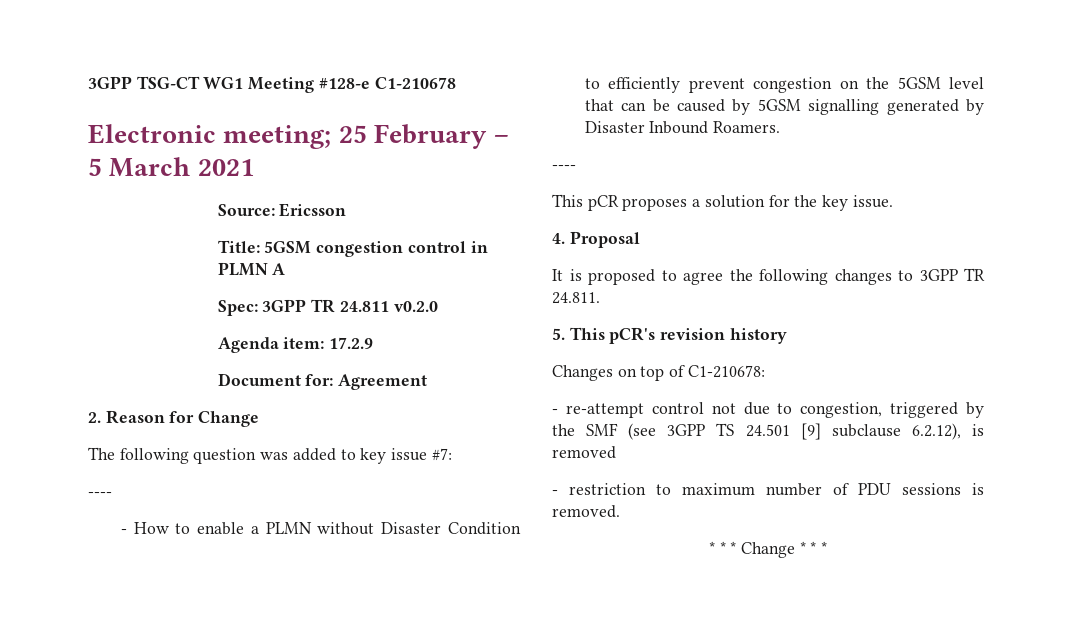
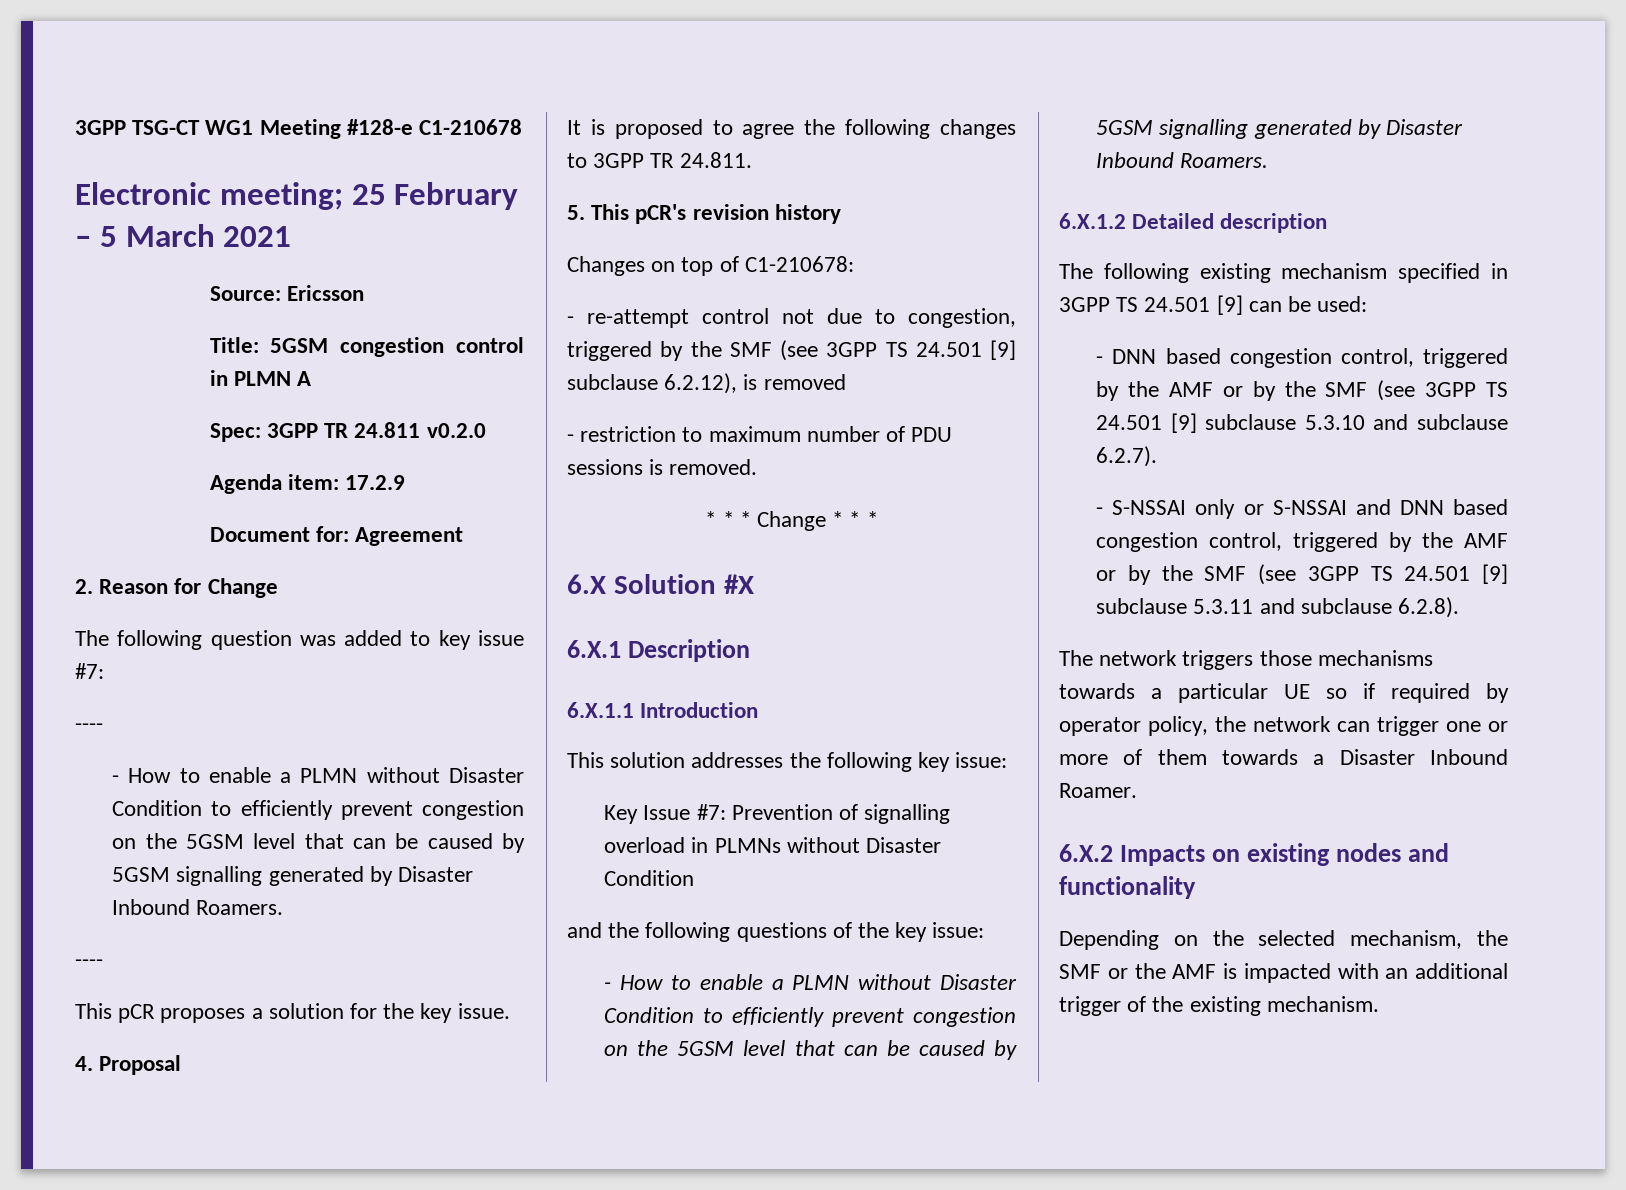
+ 6.X Solution #X
+ 6.X.1 Description
+ 6.X.1.1 Introduction
+ This solution addresses the following key issue:
+ Key Issue #7: Prevention of signalling overload in PLMNs without Disaster Condition
+ and the following questions of the key issue:
+ - How to enable a PLMN without Disaster Condition to efficiently prevent congestion on the 5GSM level that can be caused by 5GSM signalling generated by Disaster Inbound Roamers.
+ 6.X.1.2 Detailed description
+ The following existing mechanism specified in 3GPP TS 24.501 [9] can be used:
+ - DNN based congestion control, triggered by the AMF or by the SMF (see 3GPP TS 24.501 [9] subclause 5.3.10 and subclause 6.2.7).
+ - S-NSSAI only or S-NSSAI and DNN based congestion control, triggered by the AMF or by the SMF (see 3GPP TS 24.501 [9] subclause 5.3.11 and subclause 6.2.8).
+ The network triggers those mechanisms towards a particular UE so if required by operator policy, the network can trigger one or more of them towards a Disaster Inbound Roamer.
+ 6.X.2 Impacts on existing nodes and functionality
+ Depending on the selected mechanism, the SMF or the AMF is impacted with an additional trigger of the existing mechanism.

